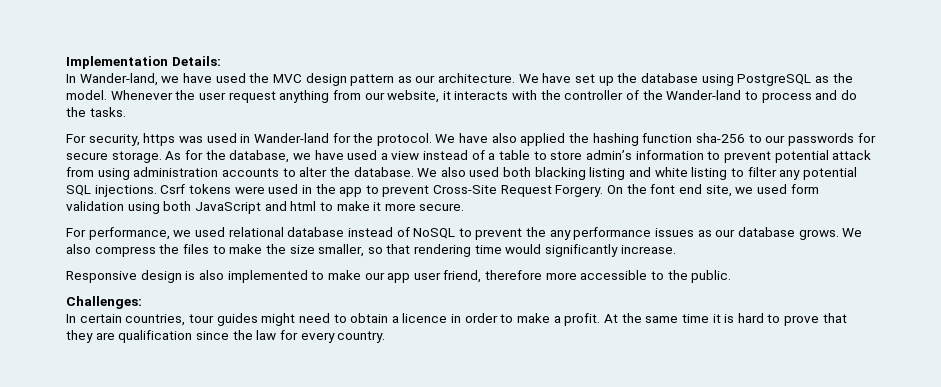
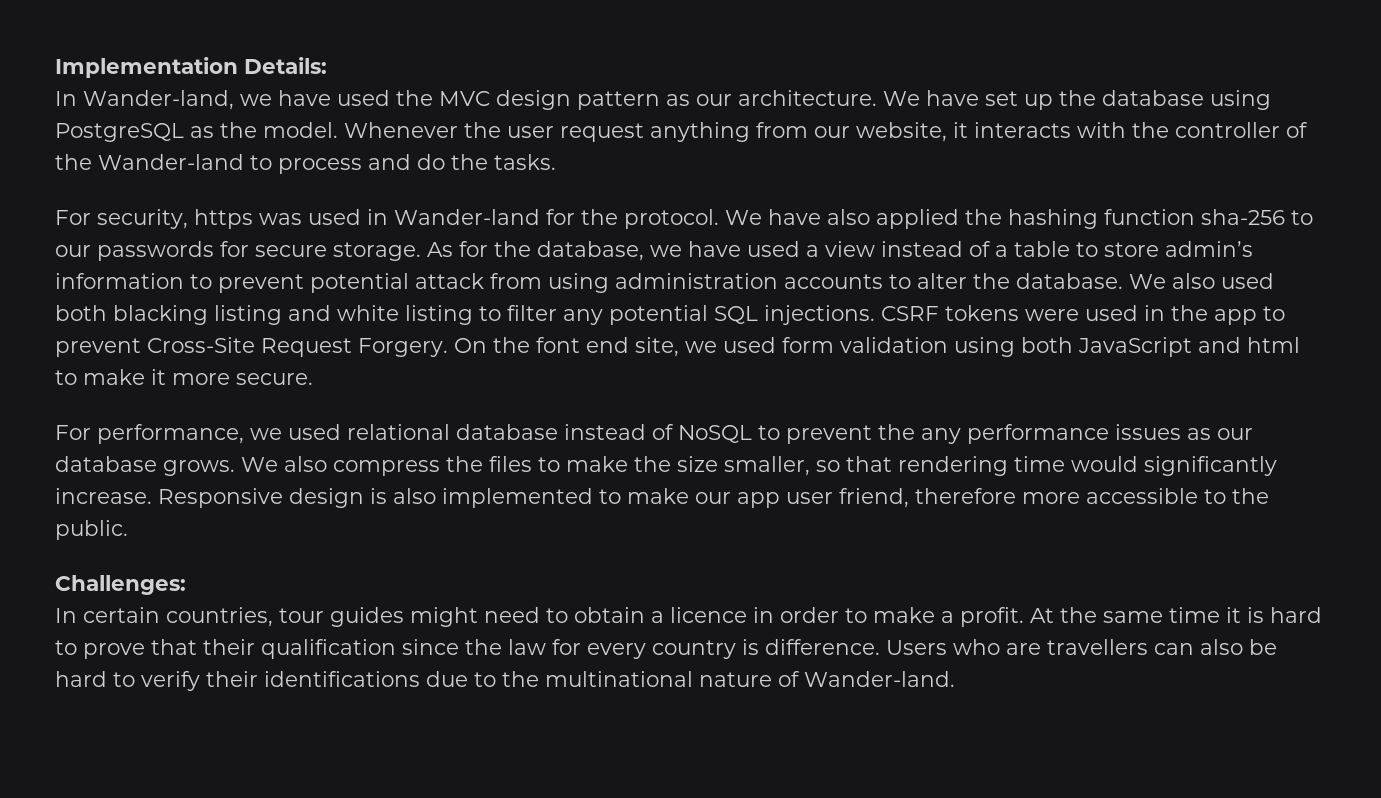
- Csrf tokens were used in the app to prevent Cross-Site Request Forgery.
+ CSRF tokens were used in the app to prevent Cross-Site Request Forgery.
- We also compress the files to make the size smaller, so that rendering time would significantly increase.
- Responsive design is also implemented to make our app user friend, therefore more accessible to the public.
+ We also compress the files to make the size smaller, so that rendering time would significantly increase. Responsive design is also implemented to make our app user friend, therefore more accessible to the public.
- At the same time it is hard to prove that they are qualification since the law for every country.
+ At the same time it is hard to prove that their qualification since the law for every country is difference. Users who are travellers can also be hard to verify their identifications due to the multinational nature of Wander-land.

